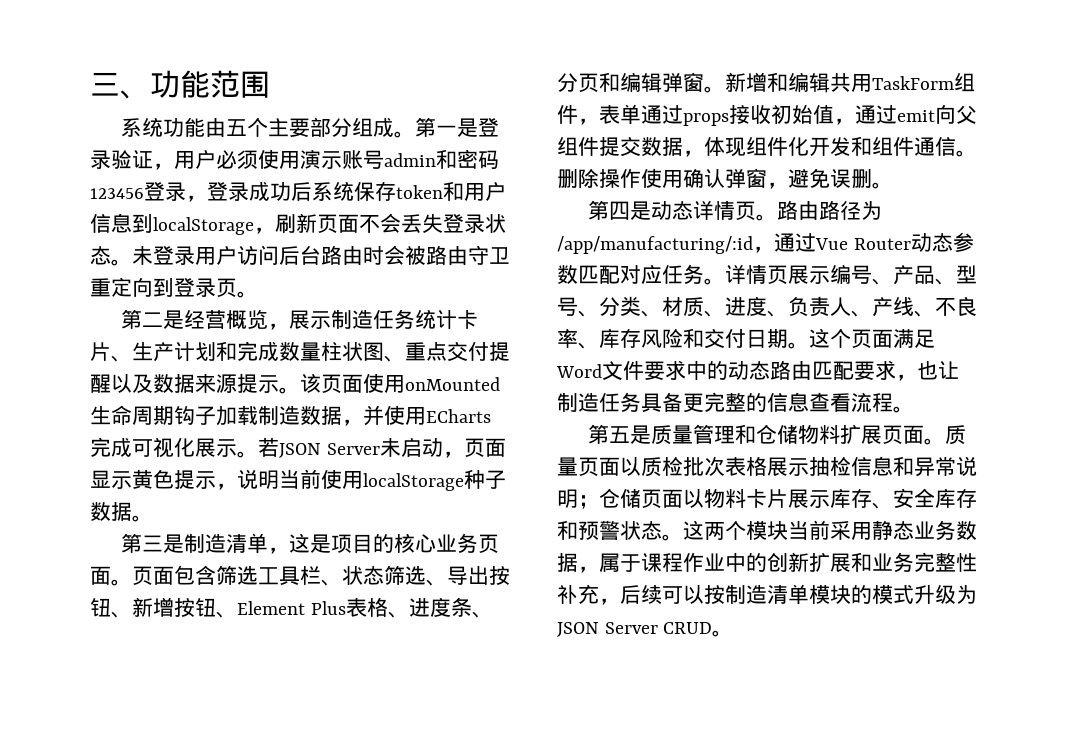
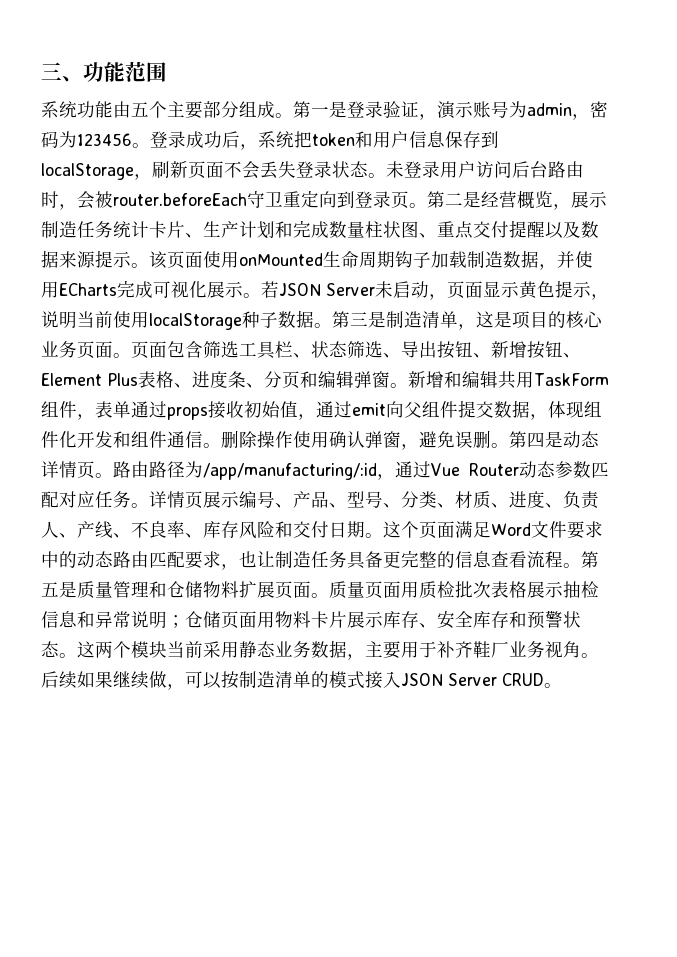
- 第一是登录验证，用户必须使用演示账号admin和密码123456登录，登录成功后系统保存token和用户信息到localStorage，刷新页面不会丢失登录状态。
+ 第一是登录验证，演示账号为admin，密码为123456。登录成功后，系统把token和用户信息保存到localStorage，刷新页面不会丢失登录状态。
- 未登录用户访问后台路由时会被路由守卫重定向到登录页。
- 第二是经营概览，展示制造任务统计卡片、生产计划和完成数量柱状图、重点交付提醒以及数据来源提示。
+ 未登录用户访问后台路由时，会被router.beforeEach守卫重定向到登录页。第二是经营概览，展示制造任务统计卡片、生产计划和完成数量柱状图、重点交付提醒以及数据来源提示。
- 若JSON Server未启动，页面显示黄色提示，说明当前使用localStorage种子数据。
- 第三是制造清单，这是项目的核心业务页面。
+ 若JSON Server未启动，页面显示黄色提示，说明当前使用localStorage种子数据。第三是制造清单，这是项目的核心业务页面。
- 删除操作使用确认弹窗，避免误删。
- 第四是动态详情页。
+ 删除操作使用确认弹窗，避免误删。第四是动态详情页。
- 这个页面满足Word文件要求中的动态路由匹配要求，也让制造任务具备更完整的信息查看流程。
- 第五是质量管理和仓储物料扩展页面。
+ 这个页面满足Word文件要求中的动态路由匹配要求，也让制造任务具备更完整的信息查看流程。第五是质量管理和仓储物料扩展页面。
- 质量页面以质检批次表格展示抽检信息和异常说明；仓储页面以物料卡片展示库存、安全库存和预警状态。
+ 质量页面用质检批次表格展示抽检信息和异常说明；仓储页面用物料卡片展示库存、安全库存和预警状态。
- 这两个模块当前采用静态业务数据，属于课程作业中的创新扩展和业务完整性补充，后续可以按制造清单模块的模式升级为JSON Server CRUD。
+ 这两个模块当前采用静态业务数据，主要用于补齐鞋厂业务视角。后续如果继续做，可以按制造清单的模式接入JSON Server CRUD。

